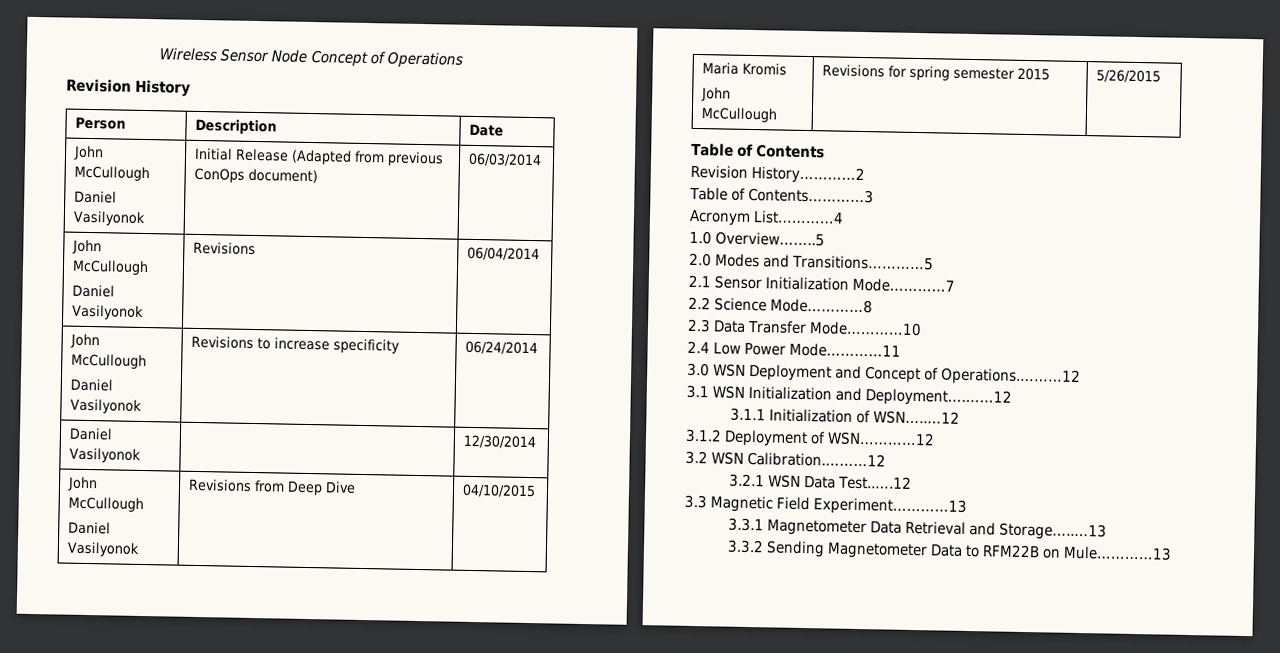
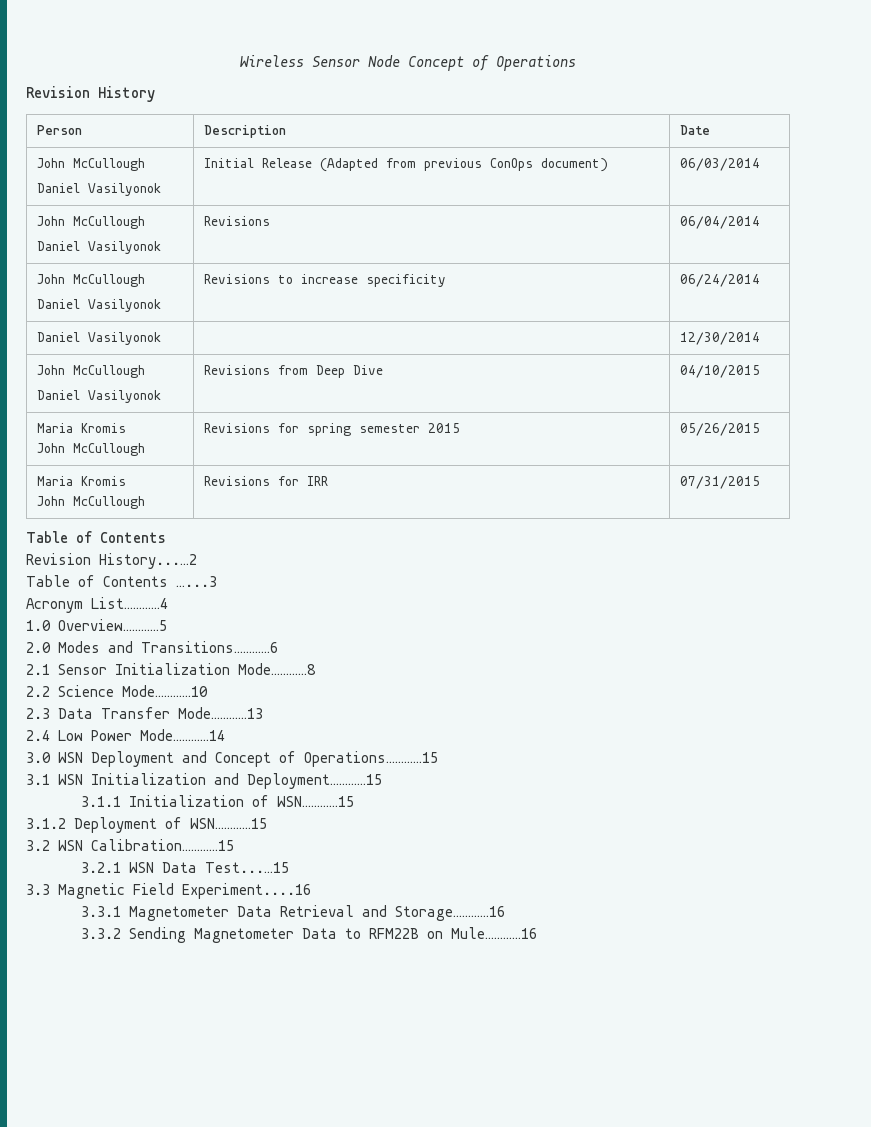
  Daniel Vasilyonok | | 12/30/2014
  John McCullough
  Daniel Vasilyonok | Revisions from Deep Dive | 04/10/2015
  Maria Kromis
- John McCullough | Revisions for spring semester 2015 | 5/26/2015
+ John McCullough | Revisions for spring semester 2015 | 05/26/2015
+ Maria Kromis
+ John McCullough | Revisions for IRR | 07/31/2015
- Revision History…………2
- Table of Contents…………3
+ Revision History...…2
+ Table of Contents …...3
- 1.0 Overview……..5
+ 1.0 Overview…………5
- 2.0 Modes and Transitions…………5
+ 2.0 Modes and Transitions…………6
- 2.1 Sensor Initialization Mode…………7
+ 2.1 Sensor Initialization Mode…………8
- 2.2 Science Mode…………8
+ 2.2 Science Mode…………10
- 2.3 Data Transfer Mode…………10
+ 2.3 Data Transfer Mode…………13
- 2.4 Low Power Mode…………11
+ 2.4 Low Power Mode…………14
- 3.0 WSN Deployment and Concept of Operations.………12
+ 3.0 WSN Deployment and Concept of Operations…………15
- 3.1 WSN Initialization and Deployment….……12
+ 3.1 WSN Initialization and Deployment…………15
- 3.1.1 Initialization of WSN…..…12
+ 3.1.1 Initialization of WSN…………15
- 3.1.2 Deployment of WSN…………12
+ 3.1.2 Deployment of WSN…………15
- 3.2 WSN Calibration.………12
+ 3.2 WSN Calibration…………15
- 3.2.1 WSN Data Test..….12
+ 3.2.1 WSN Data Test...…15
- 3.3 Magnetic Field Experiment…………13
+ 3.3 Magnetic Field Experiment....16
- 3.3.1 Magnetometer Data Retrieval and Storage…..…13
+ 3.3.1 Magnetometer Data Retrieval and Storage…………16
- 3.3.2 Sending Magnetometer Data to RFM22B on Mule…………13
+ 3.3.2 Sending Magnetometer Data to RFM22B on Mule…………16

